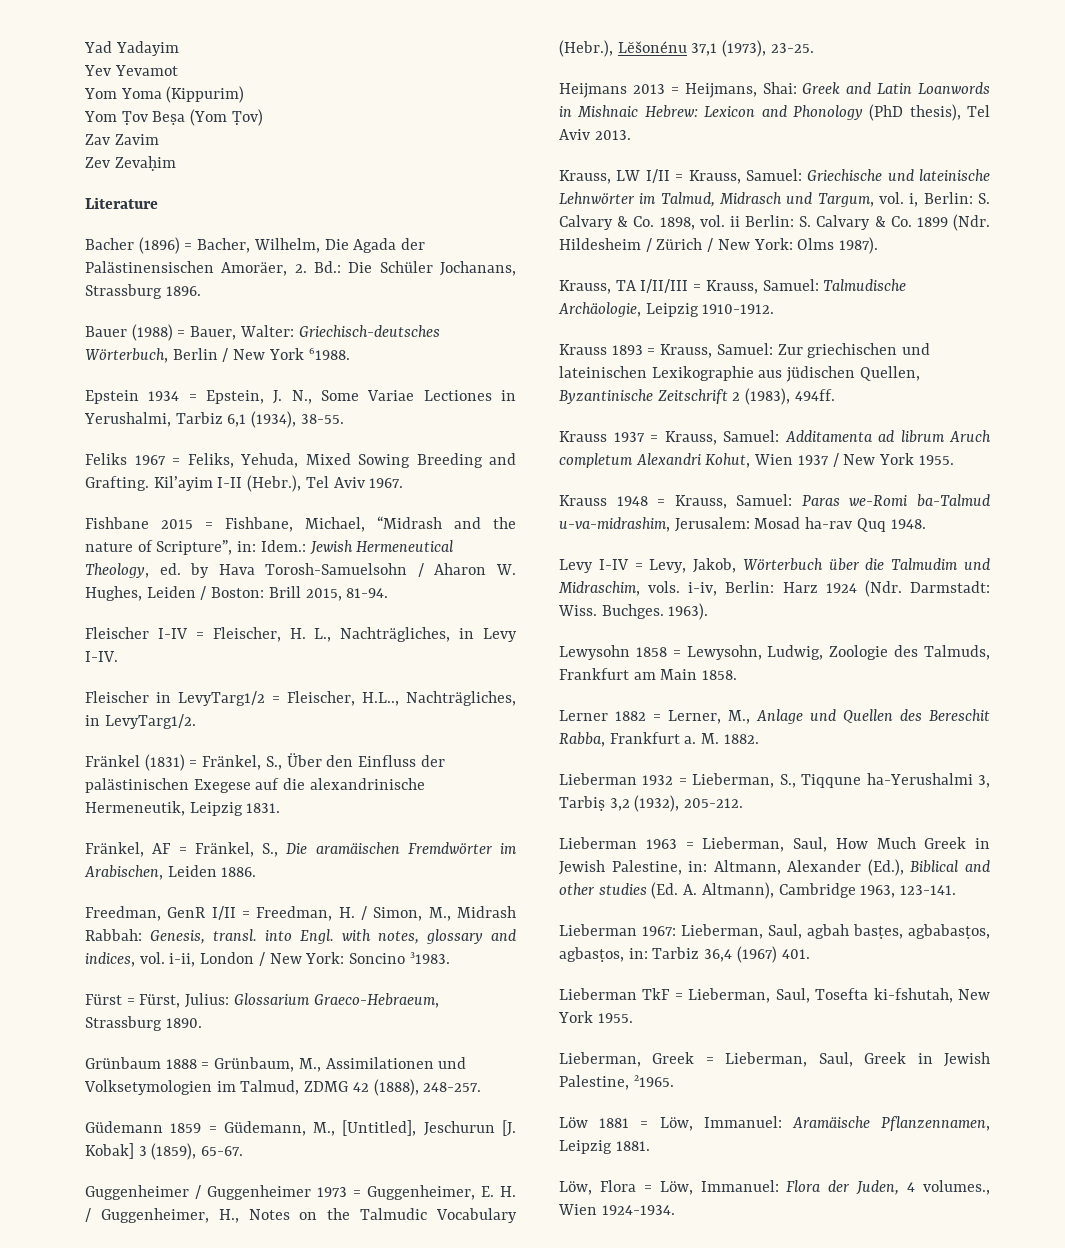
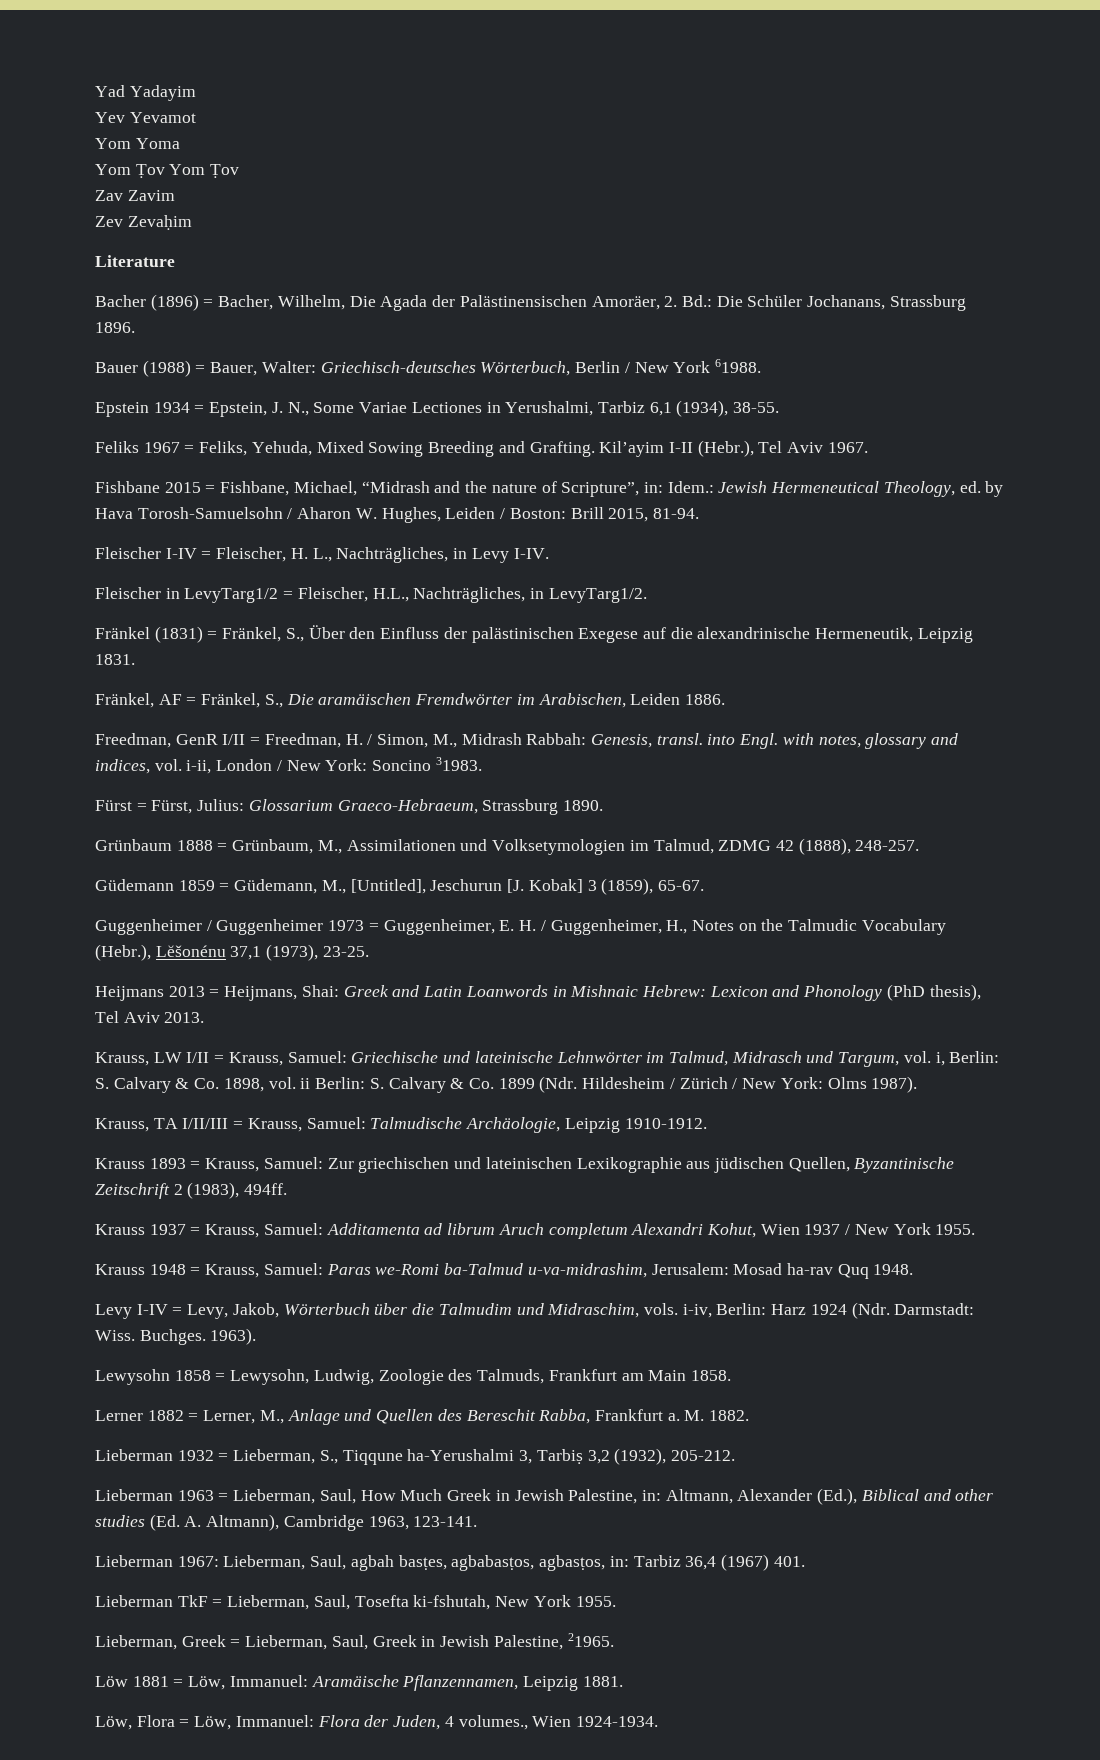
- Yom Yoma (Kippurim)
- Yom Ṭov Beṣa (Yom Ṭov)
+ Yom Yoma
+ Yom Ṭov Yom Ṭov
- Fleischer in LevyTarg1/2 = Fleischer, H.L.., Nachträgliches, in LevyTarg1/2.
+ Fleischer in LevyTarg1/2 = Fleischer, H.L., Nachträgliches, in LevyTarg1/2.

